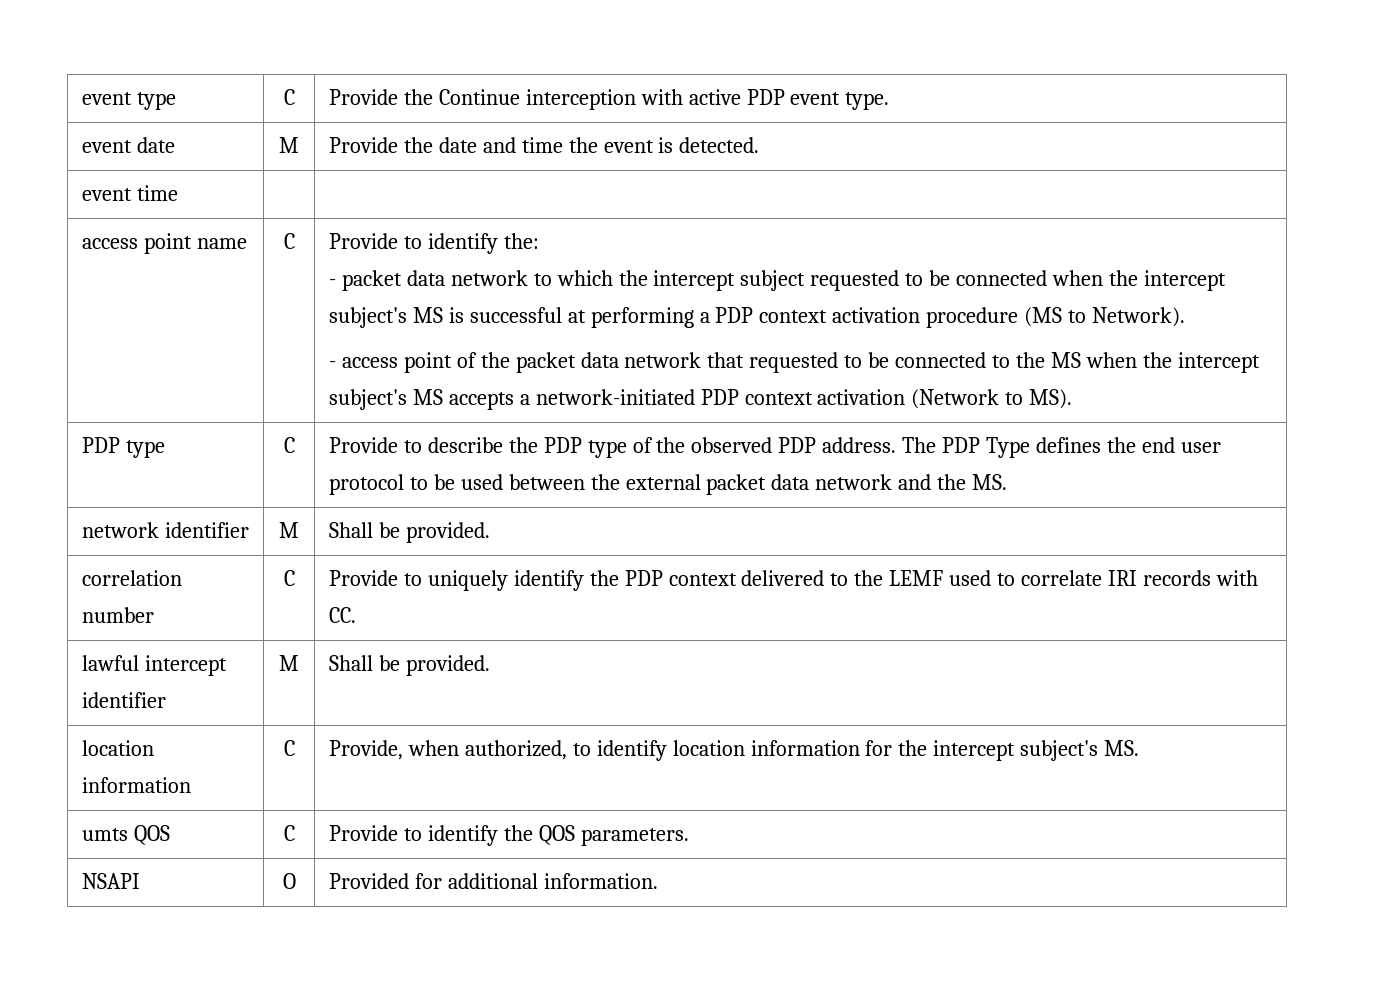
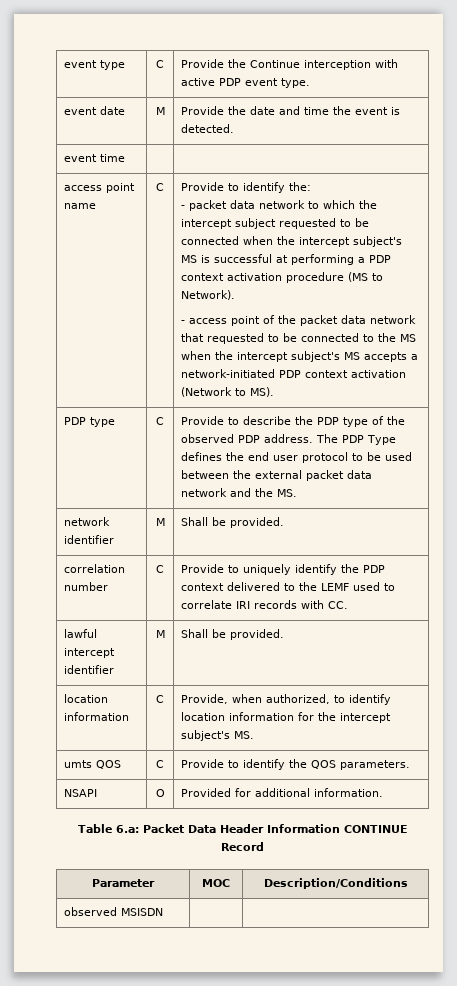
+ Table 6.a: Packet Data Header Information CONTINUE Record
+ Parameter | MOC | Description/Conditions
+ observed MSISDN | |

